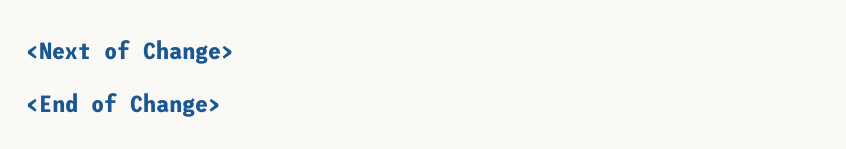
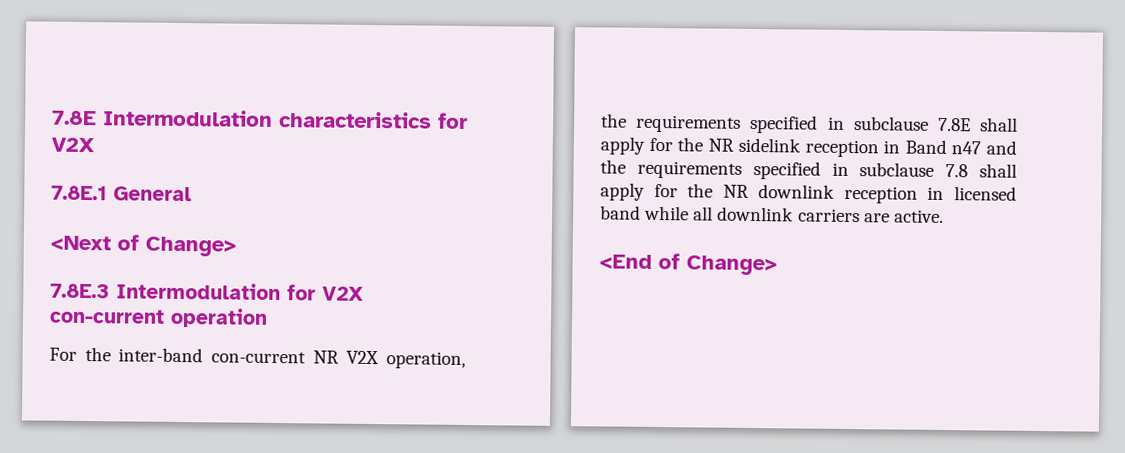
+ 7.8E Intermodulation characteristics for V2X
+ 7.8E.1 General
  <Next of Change>
+ 7.8E.3 Intermodulation for V2X con-current operation
+ For the inter-band con-current NR V2X operation, the requirements specified in subclause 7.8E shall apply for the NR sidelink reception in Band n47 and the requirements specified in subclause 7.8 shall apply for the NR downlink reception in licensed band while all downlink carriers are active.

